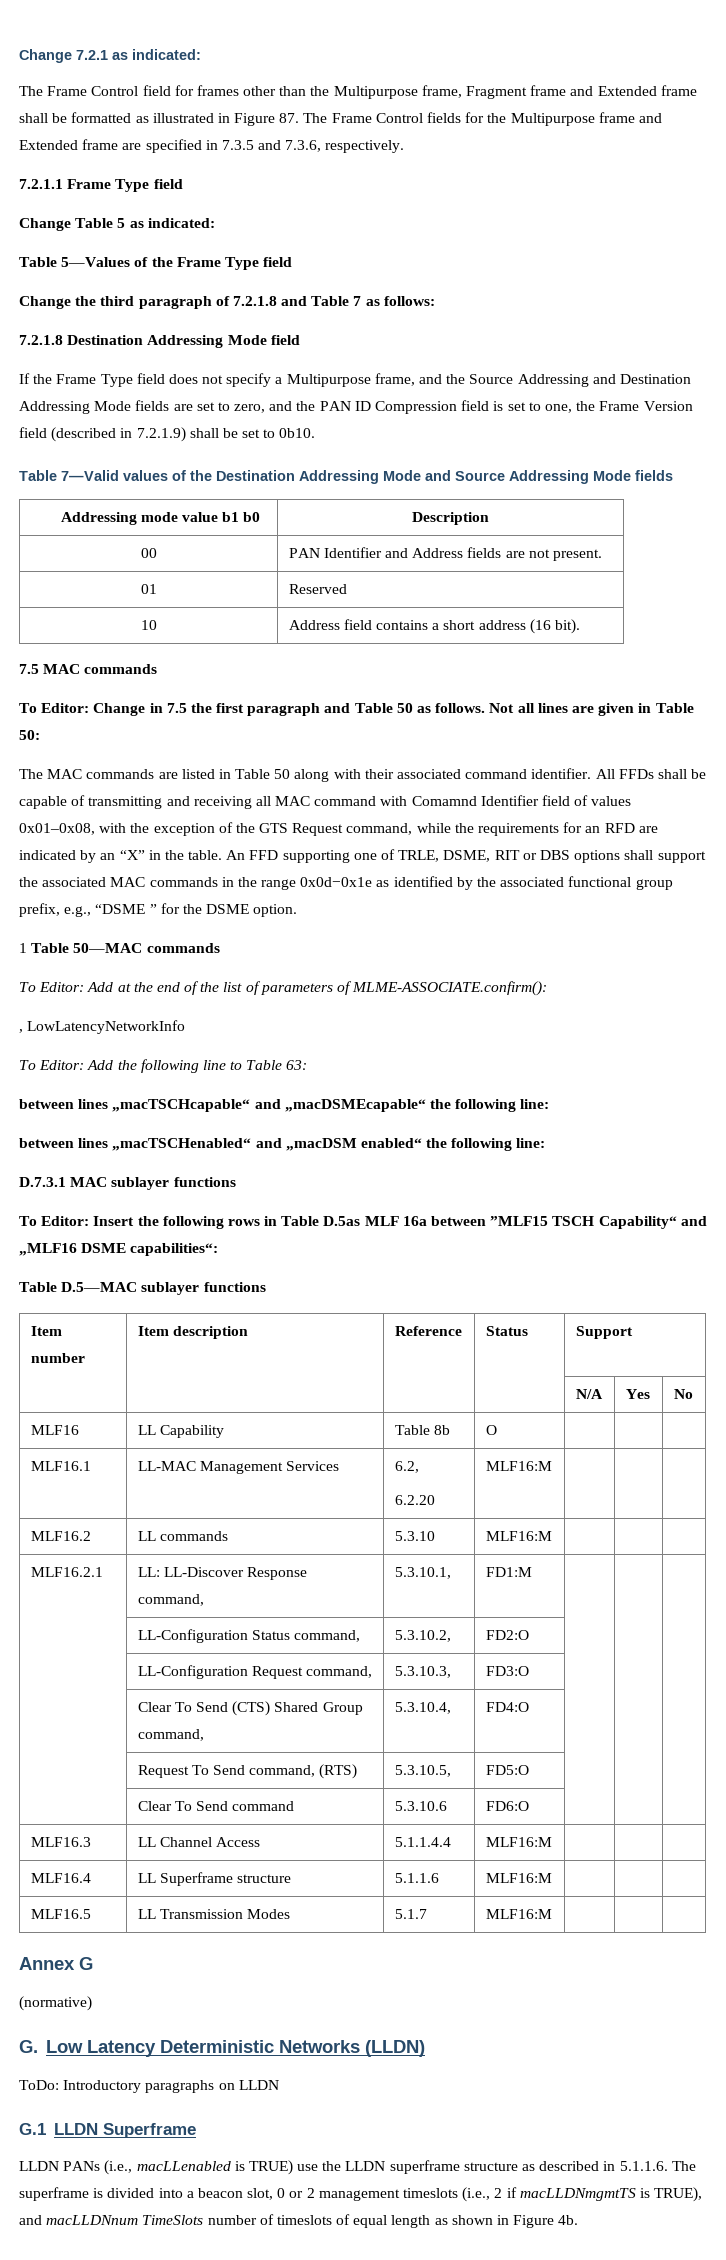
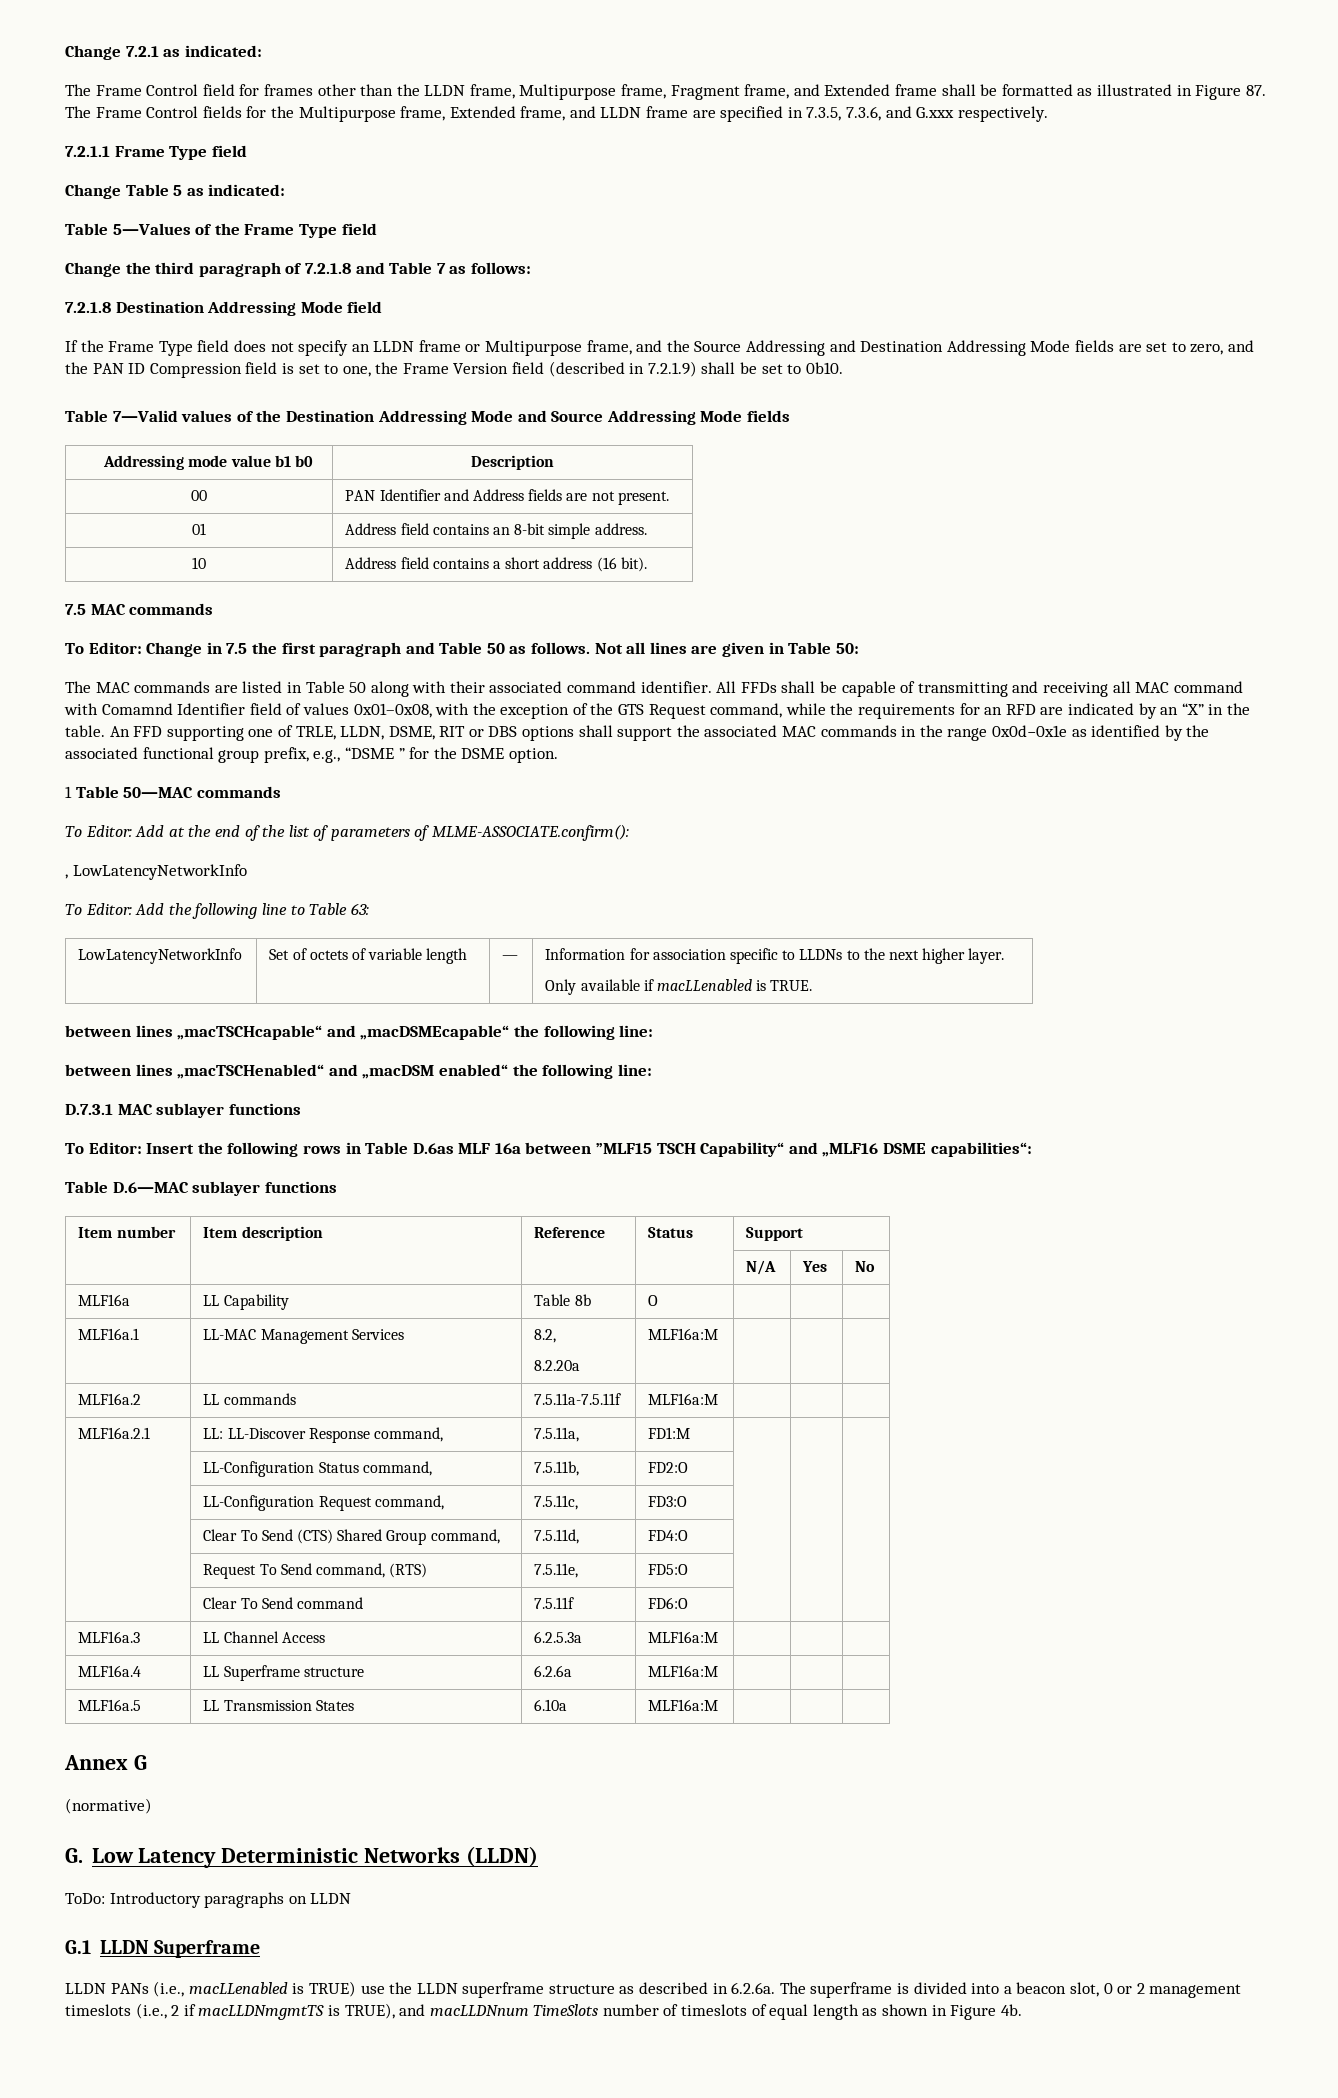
- The Frame Control field for frames other than the Multipurpose frame, Fragment frame and Extended frame shall be formatted as illustrated in Figure 87. The Frame Control fields for the Multipurpose frame and Extended frame are specified in 7.3.5 and 7.3.6, respectively.
+ The Frame Control field for frames other than the LLDN frame, Multipurpose frame, Fragment frame, and Extended frame shall be formatted as illustrated in Figure 87. The Frame Control fields for the Multipurpose frame, Extended frame, and LLDN frame are specified in 7.3.5, 7.3.6, and G.xxx respectively.
- If the Frame Type field does not specify a Multipurpose frame, and the Source Addressing and Destination Addressing Mode fields are set to zero, and the PAN ID Compression field is set to one, the Frame Version field (described in 7.2.1.9) shall be set to 0b10.
+ If the Frame Type field does not specify an LLDN frame or Multipurpose frame, and the Source Addressing and Destination Addressing Mode fields are set to zero, and the PAN ID Compression field is set to one, the Frame Version field (described in 7.2.1.9) shall be set to 0b10.
- 01 | Reserved
+ 01 | Address field contains an 8-bit simple address.
- An FFD supporting one of TRLE, DSME, RIT or DBS options shall support the associated MAC commands in the range 0x0d−0x1e as identified by the associated functional group prefix, e.g., “DSME ” for the DSME option.
+ An FFD supporting one of TRLE, LLDN, DSME, RIT or DBS options shall support the associated MAC commands in the range 0x0d−0x1e as identified by the associated functional group prefix, e.g., “DSME ” for the DSME option.
+ LowLatencyNetworkInfo | Set of octets of variable length | — | Information for association specific to LLDNs to the next higher layer.
+ Only available if macLLenabled is TRUE.
- To Editor: Insert the following rows in Table D.5as MLF 16a between ”MLF15 TSCH Capability“ and „MLF16 DSME capabilities“:
+ To Editor: Insert the following rows in Table D.6as MLF 16a between ”MLF15 TSCH Capability“ and „MLF16 DSME capabilities“:
- Table D.5—MAC sublayer functions
+ Table D.6—MAC sublayer functions
- MLF16 | LL Capability | Table 8b | O | | |
+ MLF16a | LL Capability | Table 8b | O | | |
- MLF16.1 | LL-MAC Management Services | 6.2,
- 6.2.20 | MLF16:M | | |
- MLF16.2 | LL commands | 5.3.10 | MLF16:M | | |
- MLF16.2.1 | LL: LL-Discover Response command, | 5.3.10.1, | FD1:M | | |
+ MLF16a.1 | LL-MAC Management Services | 8.2,
+ 8.2.20a | MLF16a:M | | |
+ MLF16a.2 | LL commands | 7.5.11a-7.5.11f | MLF16a:M | | |
+ MLF16a.2.1 | LL: LL-Discover Response command, | 7.5.11a, | FD1:M | | |
- | LL-Configuration Status command, | 5.3.10.2, | FD2:O | | |
+ | LL-Configuration Status command, | 7.5.11b, | FD2:O | | |
- | LL-Configuration Request command, | 5.3.10.3, | FD3:O | | |
+ | LL-Configuration Request command, | 7.5.11c, | FD3:O | | |
- | Clear To Send (CTS) Shared Group command, | 5.3.10.4, | FD4:O | | |
+ | Clear To Send (CTS) Shared Group command, | 7.5.11d, | FD4:O | | |
- | Request To Send command, (RTS) | 5.3.10.5, | FD5:O | | |
+ | Request To Send command, (RTS) | 7.5.11e, | FD5:O | | |
- | Clear To Send command | 5.3.10.6 | FD6:O | | |
+ | Clear To Send command | 7.5.11f | FD6:O | | |
- MLF16.3 | LL Channel Access | 5.1.1.4.4 | MLF16:M | | |
- MLF16.4 | LL Superframe structure | 5.1.1.6 | MLF16:M | | |
- MLF16.5 | LL Transmission Modes | 5.1.7 | MLF16:M | | |
+ MLF16a.3 | LL Channel Access | 6.2.5.3a | MLF16a:M | | |
+ MLF16a.4 | LL Superframe structure | 6.2.6a | MLF16a:M | | |
+ MLF16a.5 | LL Transmission States | 6.10a | MLF16a:M | | |
- LLDN PANs (i.e., macLLenabled is TRUE) use the LLDN superframe structure as described in 5.1.1.6. The superframe is divided into a beacon slot, 0 or 2 management timeslots (i.e., 2 if macLLDNmgmtTS is TRUE), and macLLDNnum TimeSlots number of timeslots of equal length as shown in Figure 4b.
+ LLDN PANs (i.e., macLLenabled is TRUE) use the LLDN superframe structure as described in 6.2.6a. The superframe is divided into a beacon slot, 0 or 2 management timeslots (i.e., 2 if macLLDNmgmtTS is TRUE), and macLLDNnum TimeSlots number of timeslots of equal length as shown in Figure 4b.

